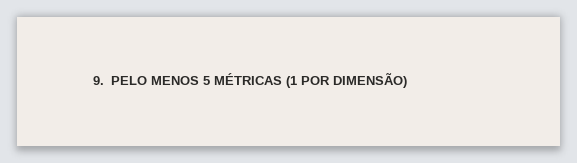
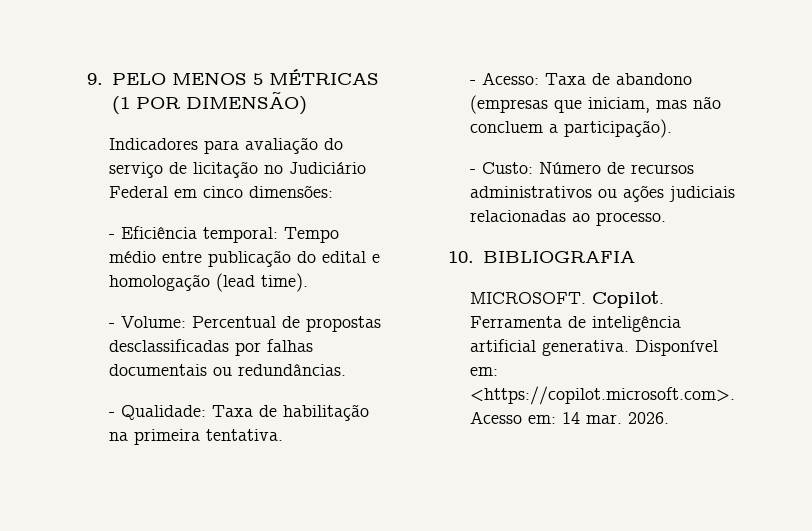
+ Indicadores para avaliação do serviço de licitação no Judiciário Federal em cinco dimensões:
+ - Eficiência temporal: Tempo médio entre publicação do edital e homologação (lead time).
+ - Volume: Percentual de propostas desclassificadas por falhas documentais ou redundâncias.
+ - Qualidade: Taxa de habilitação na primeira tentativa.
+ - Acesso: Taxa de abandono (empresas que iniciam, mas não concluem a participação).
+ - Custo: Número de recursos administrativos ou ações judiciais relacionadas ao processo.
+ 10. BIBLIOGRAFIA
+ MICROSOFT. Copilot. Ferramenta de inteligência artificial generativa. Disponível em: <https://copilot.microsoft.com>. Acesso em: 14 mar. 2026.

